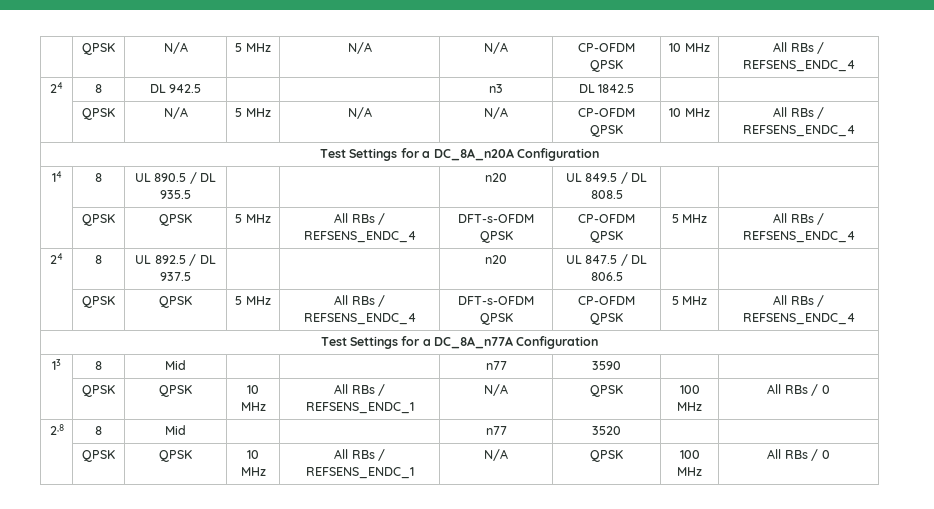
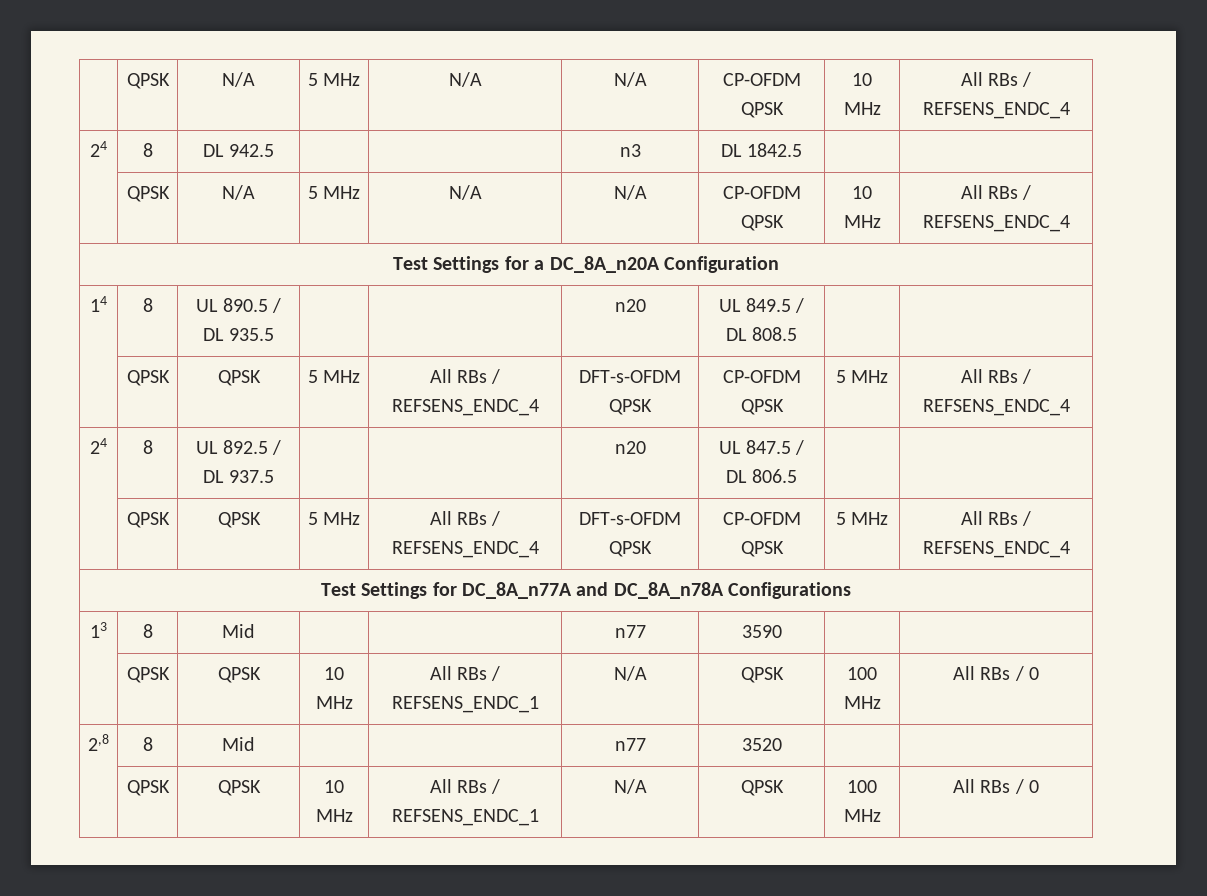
- Test Settings for a DC_8A_n77A Configuration
+ Test Settings for DC_8A_n77A and DC_8A_n78A Configurations

